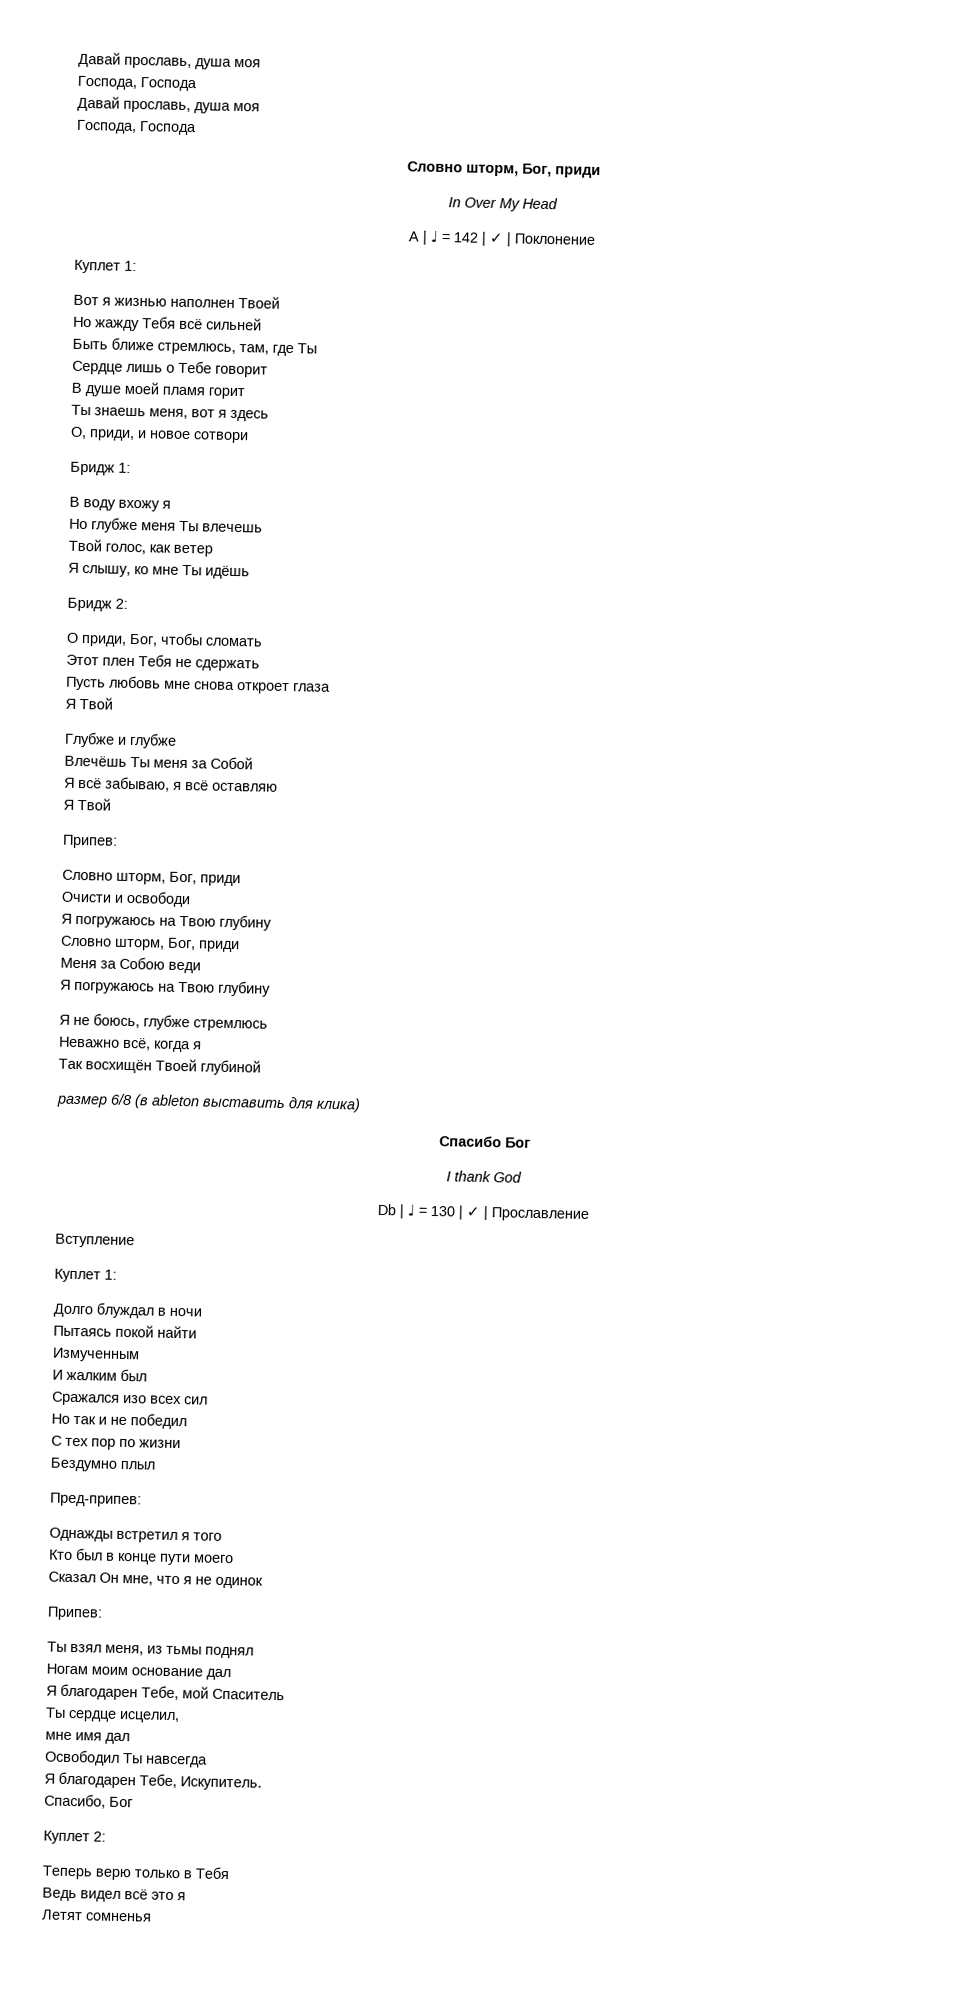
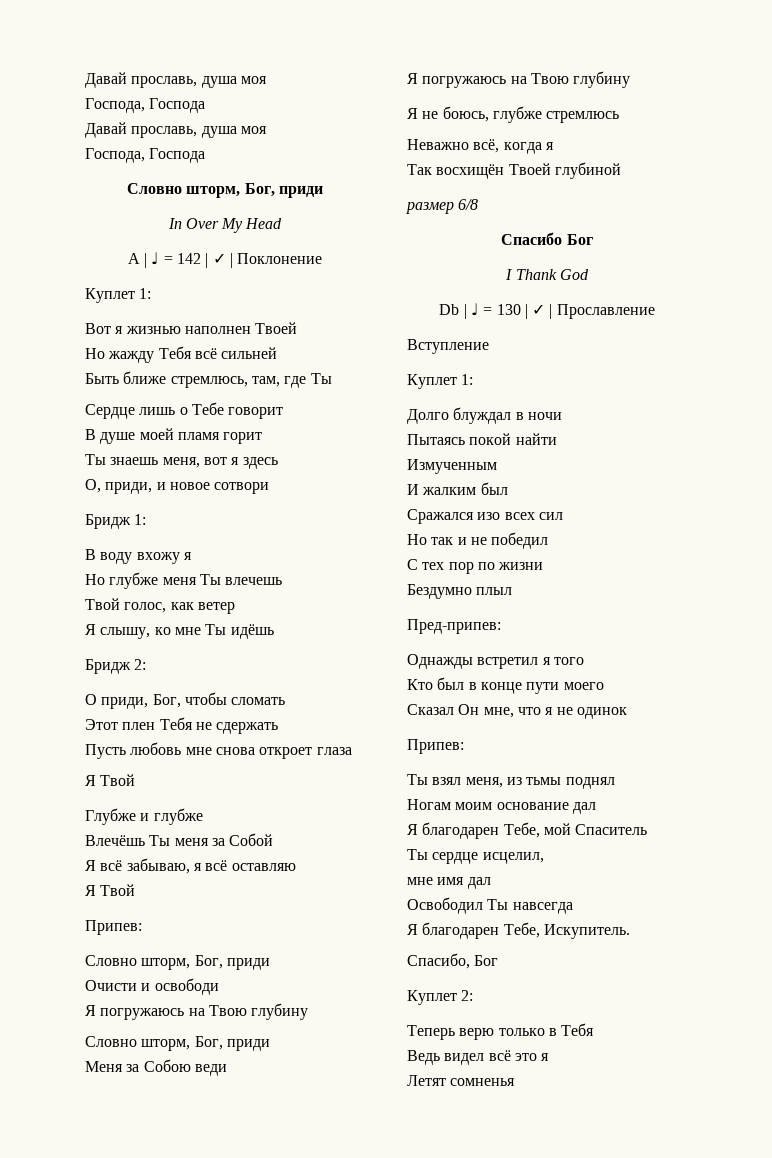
- размер 6/8 (в ableton выставить для клика)
+ размер 6/8
- I thank God
+ I Thank God

